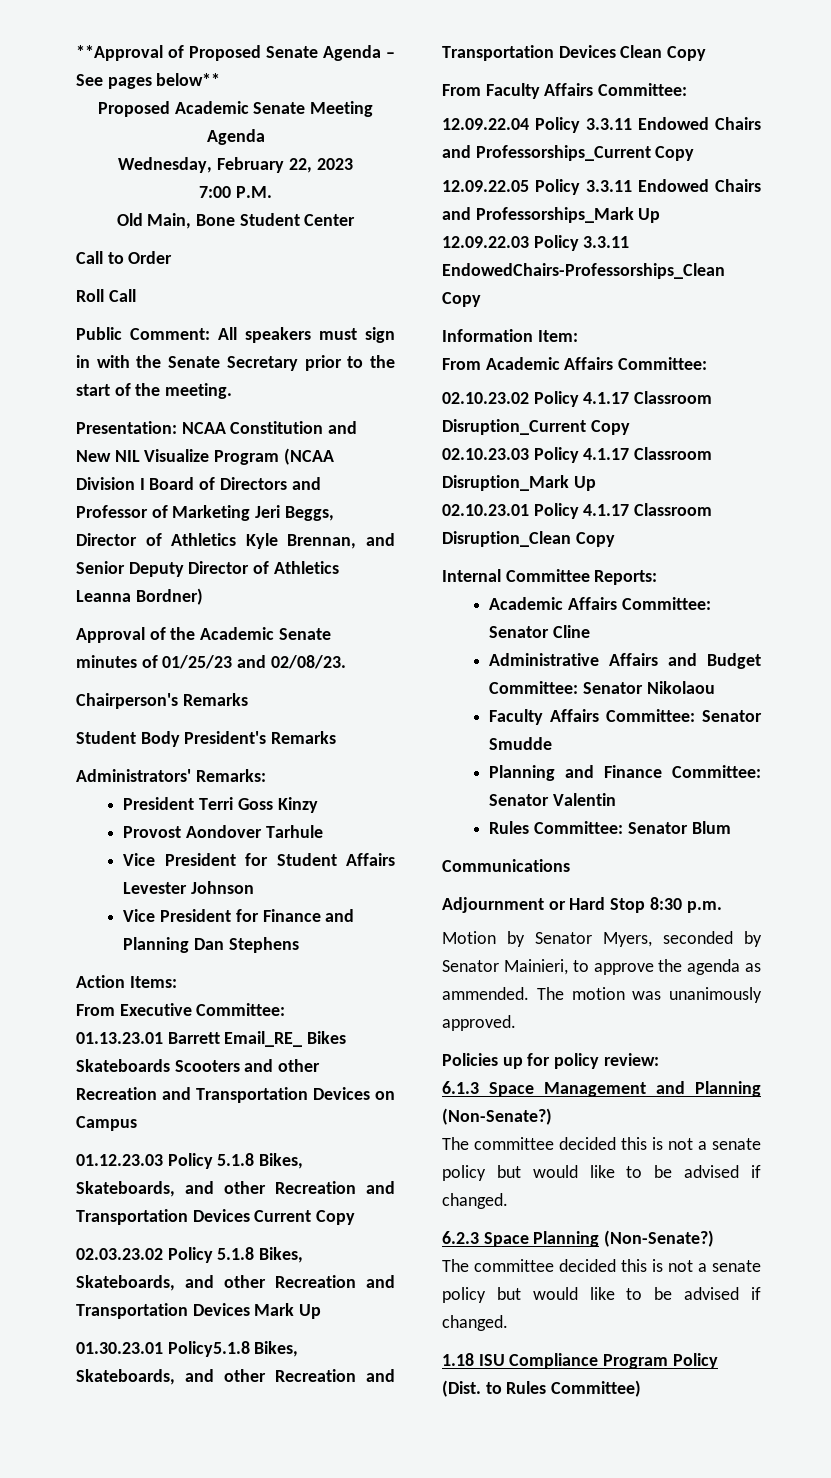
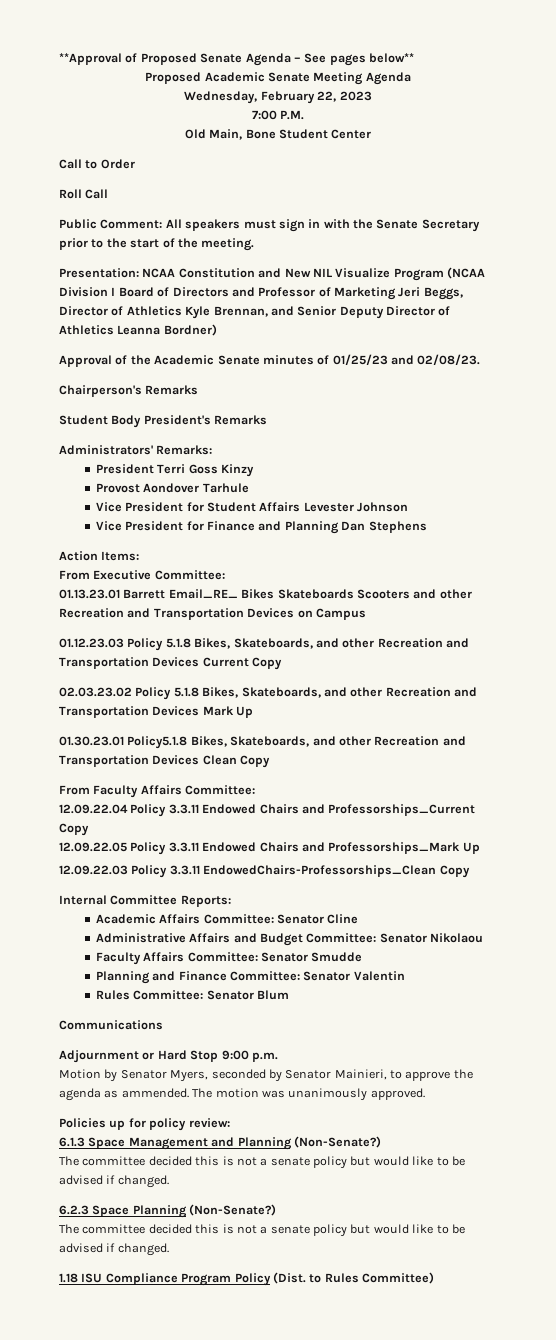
- Information Item:
- From Academic Affairs Committee:
- 02.10.23.02 Policy 4.1.17 Classroom Disruption_Current Copy
- 02.10.23.03 Policy 4.1.17 Classroom Disruption_Mark Up
- 02.10.23.01 Policy 4.1.17 Classroom Disruption_Clean Copy
- Adjournment or Hard Stop 8:30 p.m.
+ Adjournment or Hard Stop 9:00 p.m.

